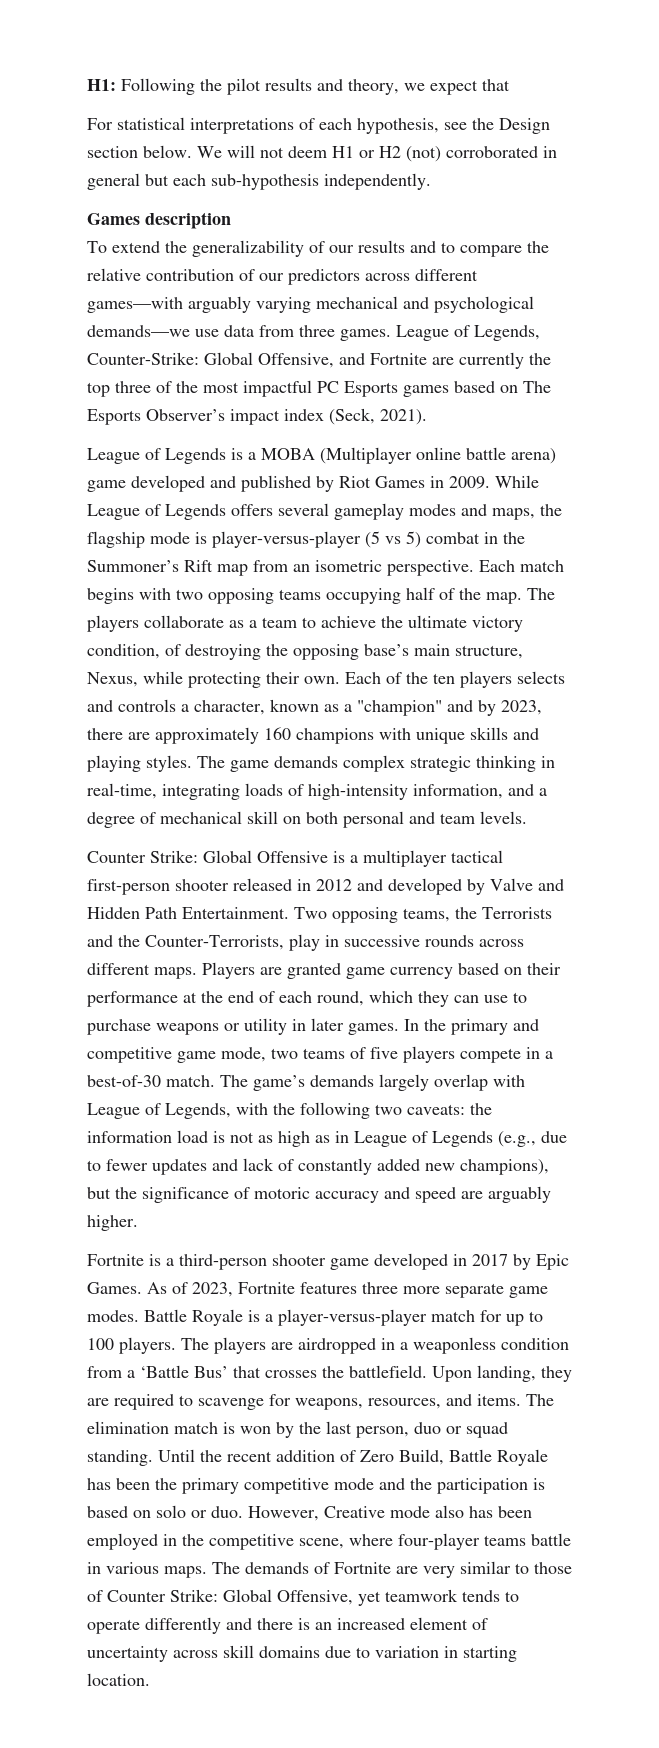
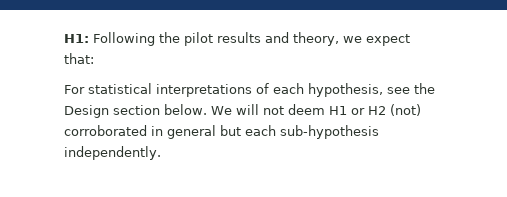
- H1: Following the pilot results and theory, we expect that
+ H1: Following the pilot results and theory, we expect that:
- Games description
- To extend the generalizability of our results and to compare the relative contribution of our predictors across different games—with arguably varying mechanical and psychological demands—we use data from three games. League of Legends, Counter-Strike: Global Offensive, and Fortnite are currently the top three of the most impactful PC Esports games based on The Esports Observer’s impact index (Seck, 2021).
- League of Legends is a MOBA (Multiplayer online battle arena) game developed and published by Riot Games in 2009. While League of Legends offers several gameplay modes and maps, the flagship mode is player-versus-player (5 vs 5) combat in the Summoner’s Rift map from an isometric perspective. Each match begins with two opposing teams occupying half of the map. The players collaborate as a team to achieve the ultimate victory condition, of destroying the opposing base’s main structure, Nexus, while protecting their own. Each of the ten players selects and controls a character, known as a "champion" and by 2023, there are approximately 160 champions with unique skills and playing styles. The game demands complex strategic thinking in real-time, integrating loads of high-intensity information, and a degree of mechanical skill on both personal and team levels.
- Counter Strike: Global Offensive is a multiplayer tactical first-person shooter released in 2012 and developed by Valve and Hidden Path Entertainment. Two opposing teams, the Terrorists and the Counter-Terrorists, play in successive rounds across different maps. Players are granted game currency based on their performance at the end of each round, which they can use to purchase weapons or utility in later games. In the primary and competitive game mode, two teams of five players compete in a best-of-30 match. The game’s demands largely overlap with League of Legends, with the following two caveats: the information load is not as high as in League of Legends (e.g., due to fewer updates and lack of constantly added new champions), but the significance of motoric accuracy and speed are arguably higher.
- Fortnite is a third-person shooter game developed in 2017 by Epic Games. As of 2023, Fortnite features three more separate game modes. Battle Royale is a player-versus-player match for up to 100 players. The players are airdropped in a weaponless condition from a ‘Battle Bus’ that crosses the battlefield. Upon landing, they are required to scavenge for weapons, resources, and items. The elimination match is won by the last person, duo or squad standing. Until the recent addition of Zero Build, Battle Royale has been the primary competitive mode and the participation is based on solo or duo. However, Creative mode also has been employed in the competitive scene, where four-player teams battle in various maps. The demands of Fortnite are very similar to those of Counter Strike: Global Offensive, yet teamwork tends to operate differently and there is an increased element of uncertainty across skill domains due to variation in starting location.

